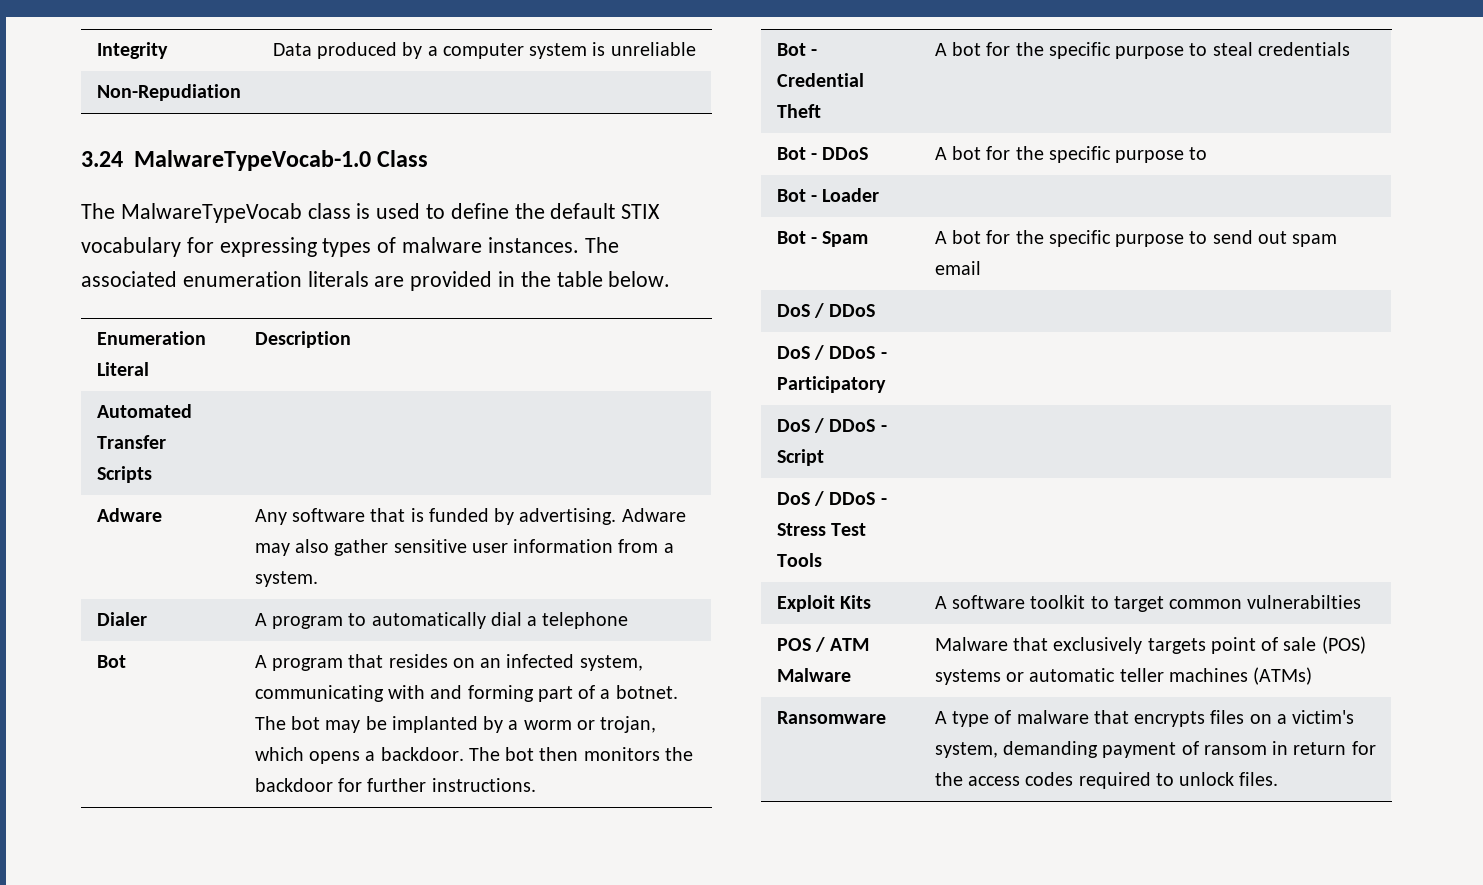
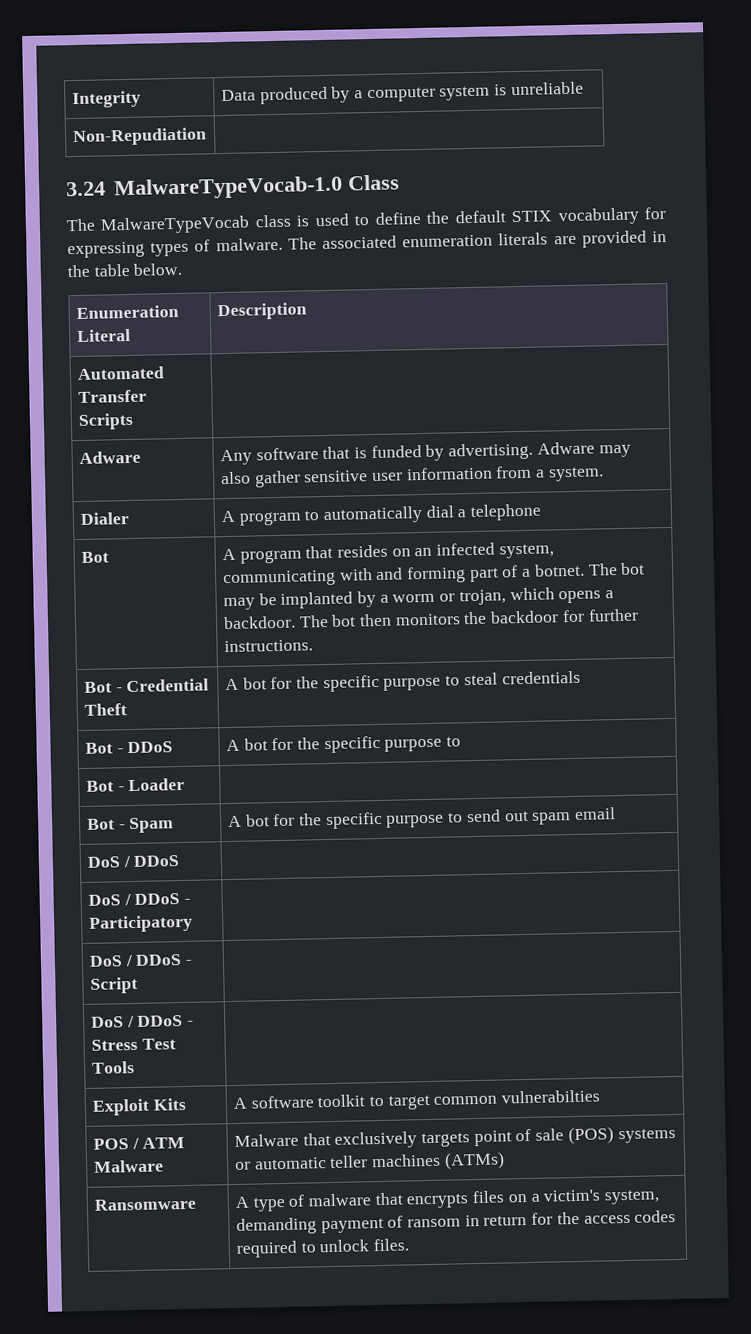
- The MalwareTypeVocab class is used to define the default STIX vocabulary for expressing types of malware instances.
+ The MalwareTypeVocab class is used to define the default STIX vocabulary for expressing types of malware.

